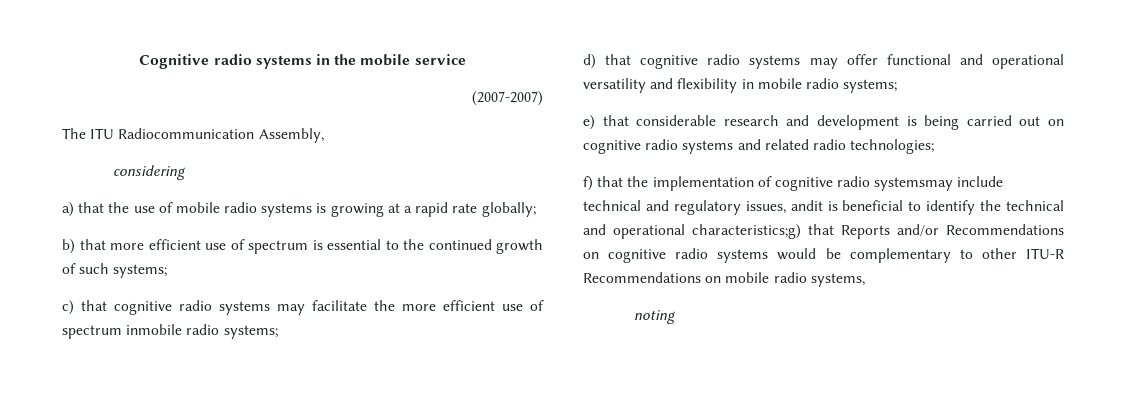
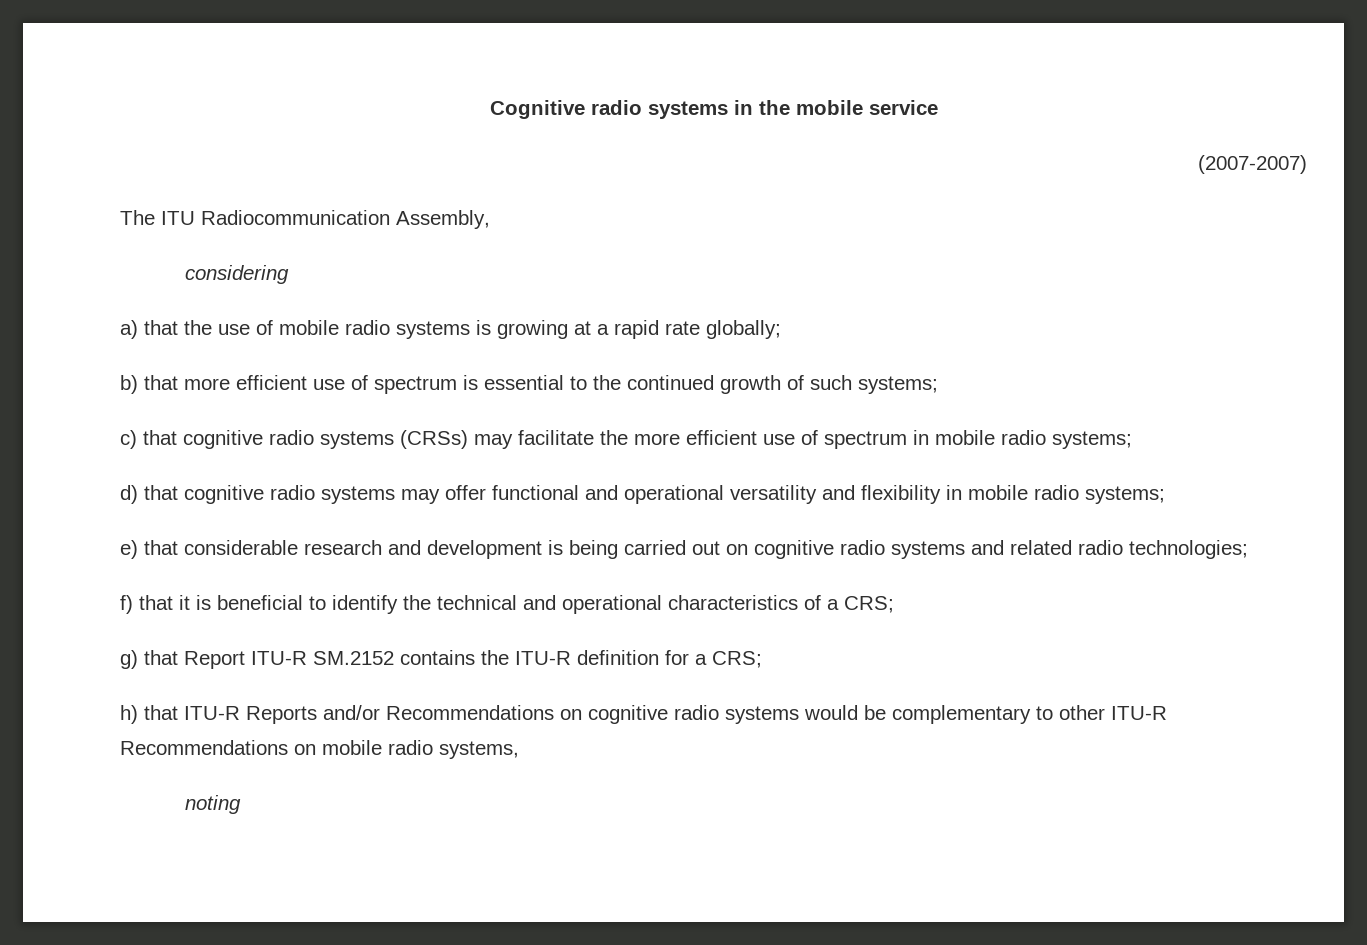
- c) that cognitive radio systems may facilitate the more efficient use of spectrum inmobile radio systems;
+ c) that cognitive radio systems (CRSs) may facilitate the more efficient use of spectrum in mobile radio systems;
- f) that the implementation of cognitive radio systemsmay include technical and regulatory issues, andit is beneficial to identify the technical and operational characteristics;g) that Reports and/or Recommendations on cognitive radio systems would be complementary to other ITU-R Recommendations on mobile radio systems,
+ f) that it is beneficial to identify the technical and operational characteristics of a CRS;
+ g) that Report ITU-R SM.2152 contains the ITU-R definition for a CRS;
+ h) that ITU-R Reports and/or Recommendations on cognitive radio systems would be complementary to other ITU-R Recommendations on mobile radio systems,

